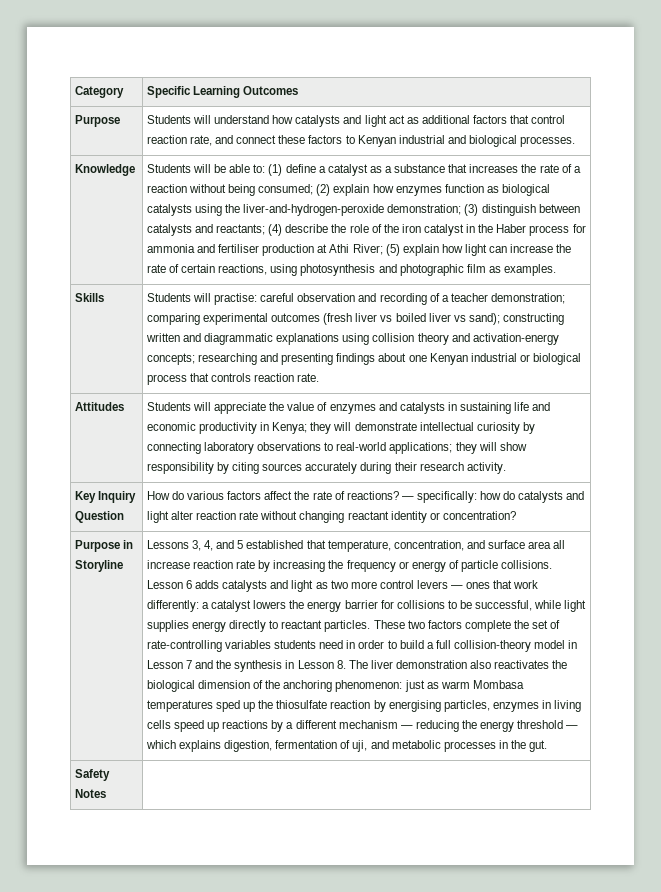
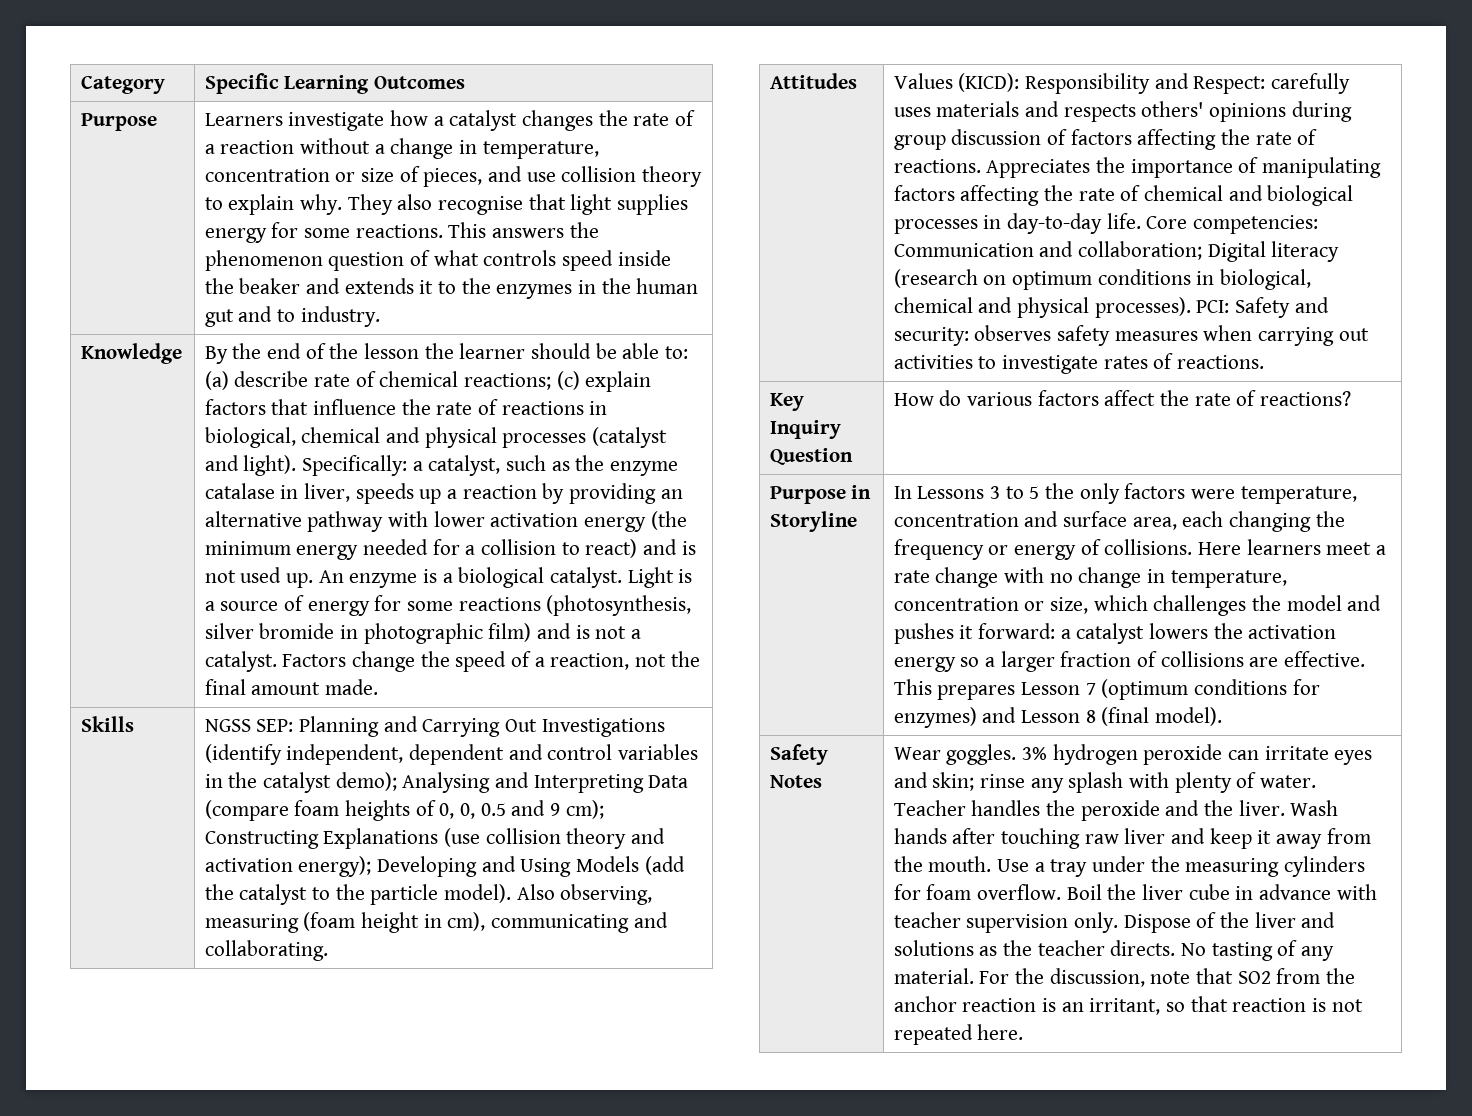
- Students will understand how catalysts and light act as additional factors that control reaction rate, and connect these factors to Kenyan industrial and biological processes.
- Knowledge | Students will be able to: (1) define a catalyst as a substance that increases the rate of a reaction without being consumed; (2) explain how enzymes function as biological catalysts using the liver-and-hydrogen-peroxide demonstration; (3) distinguish between catalysts and reactants; (4) describe the role of the iron catalyst in the Haber process for ammonia and fertiliser production at Athi River; (5) explain how light can increase the rate of certain reactions, using photosynthesis and photographic film as examples.
- Skills | Students will practise: careful observation and recording of a teacher demonstration; comparing experimental outcomes (fresh liver vs boiled liver vs sand); constructing written and diagrammatic explanations using collision theory and activation-energy concepts; researching and presenting findings about one Kenyan industrial or biological process that controls reaction rate.
- Attitudes | Students will appreciate the value of enzymes and catalysts in sustaining life and economic productivity in Kenya; they will demonstrate intellectual curiosity by connecting laboratory observations to real-world applications; they will show responsibility by citing sources accurately during their research activity.
+ Learners investigate how a catalyst changes the rate of a reaction without a change in temperature, concentration or size of pieces, and use collision theory to explain why. They also recognise that light supplies energy for some reactions. This answers the phenomenon question of what controls speed inside the beaker and extends it to the enzymes in the human gut and to industry.
+ Knowledge | By the end of the lesson the learner should be able to: (a) describe rate of chemical reactions; (c) explain factors that influence the rate of reactions in biological, chemical and physical processes (catalyst and light). Specifically: a catalyst, such as the enzyme catalase in liver, speeds up a reaction by providing an alternative pathway with lower activation energy (the minimum energy needed for a collision to react) and is not used up. An enzyme is a biological catalyst. Light is a source of energy for some reactions (photosynthesis, silver bromide in photographic film) and is not a catalyst. Factors change the speed of a reaction, not the final amount made.
+ Skills | NGSS SEP: Planning and Carrying Out Investigations (identify independent, dependent and control variables in the catalyst demo); Analysing and Interpreting Data (compare foam heights of 0, 0, 0.5 and 9 cm); Constructing Explanations (use collision theory and activation energy); Developing and Using Models (add the catalyst to the particle model). Also observing, measuring (foam height in cm), communicating and collaborating.
+ Attitudes | Values (KICD): Responsibility and Respect: carefully uses materials and respects others' opinions during group discussion of factors affecting the rate of reactions. Appreciates the importance of manipulating factors affecting the rate of chemical and biological processes in day-to-day life. Core competencies: Communication and collaboration; Digital literacy (research on optimum conditions in biological, chemical and physical processes). PCI: Safety and security: observes safety measures when carrying out activities to investigate rates of reactions.
- Key Inquiry Question | How do various factors affect the rate of reactions? — specifically: how do catalysts and light alter reaction rate without changing reactant identity or concentration?
- Purpose in Storyline | Lessons 3, 4, and 5 established that temperature, concentration, and surface area all increase reaction rate by increasing the frequency or energy of particle collisions. Lesson 6 adds catalysts and light as two more control levers — ones that work differently: a catalyst lowers the energy barrier for collisions to be successful, while light supplies energy directly to reactant particles. These two factors complete the set of rate-controlling variables students need in order to build a full collision-theory model in Lesson 7 and the synthesis in Lesson 8. The liver demonstration also reactivates the biological dimension of the anchoring phenomenon: just as warm Mombasa temperatures sped up the thiosulfate reaction by energising particles, enzymes in living cells speed up reactions by a different mechanism — reducing the energy threshold — which explains digestion, fermentation of uji, and metabolic processes in the gut.
- Safety Notes |
+ Key Inquiry Question | How do various factors affect the rate of reactions?
+ Purpose in Storyline | In Lessons 3 to 5 the only factors were temperature, concentration and surface area, each changing the frequency or energy of collisions. Here learners meet a rate change with no change in temperature, concentration or size, which challenges the model and pushes it forward: a catalyst lowers the activation energy so a larger fraction of collisions are effective. This prepares Lesson 7 (optimum conditions for enzymes) and Lesson 8 (final model).
+ Safety Notes | Wear goggles. 3% hydrogen peroxide can irritate eyes and skin; rinse any splash with plenty of water. Teacher handles the peroxide and the liver. Wash hands after touching raw liver and keep it away from the mouth. Use a tray under the measuring cylinders for foam overflow. Boil the liver cube in advance with teacher supervision only. Dispose of the liver and solutions as the teacher directs. No tasting of any material. For the discussion, note that SO2 from the anchor reaction is an irritant, so that reaction is not repeated here.

